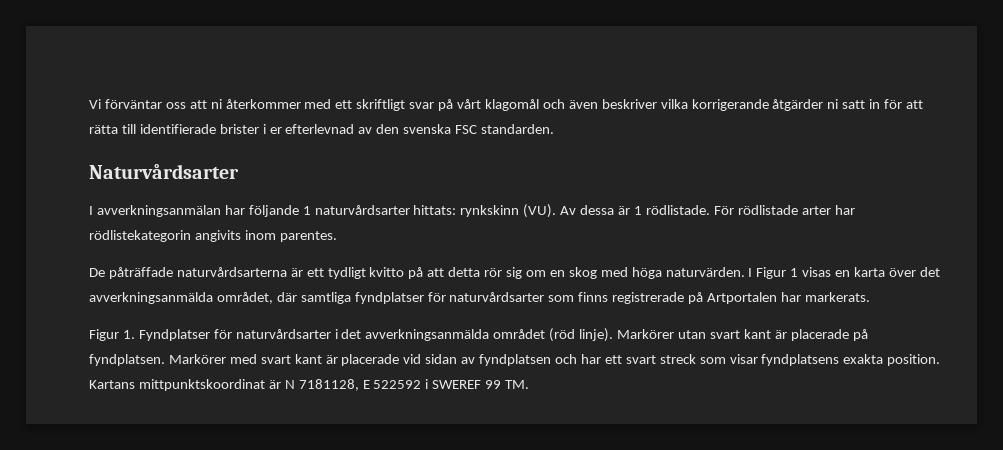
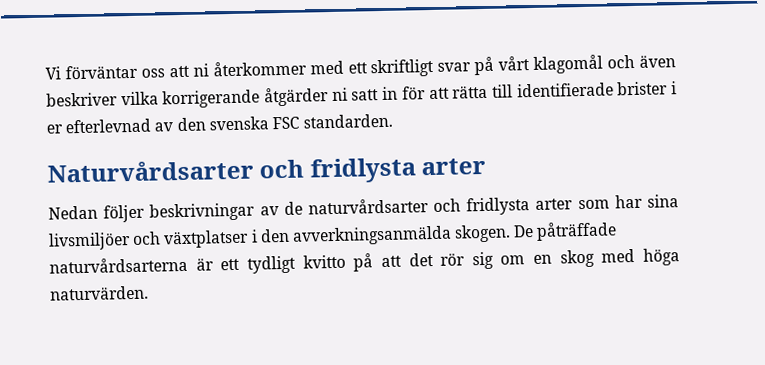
- Naturvårdsarter
- I avverkningsanmälan har följande 1 naturvårdsarter hittats: rynkskinn (VU). Av dessa är 1 rödlistade. För rödlistade arter har rödlistekategorin angivits inom parentes.
- De påträffade naturvårdsarterna är ett tydligt kvitto på att detta rör sig om en skog med höga naturvärden. I Figur 1 visas en karta över det avverkningsanmälda området, där samtliga fyndplatser för naturvårdsarter som finns registrerade på Artportalen har markerats.
- Figur 1. Fyndplatser för naturvårdsarter i det avverkningsanmälda området (röd linje). Markörer utan svart kant är placerade på fyndplatsen. Markörer med svart kant är placerade vid sidan av fyndplatsen och har ett svart streck som visar fyndplatsens exakta position. Kartans mittpunktskoordinat är N 7181128, E 522592 i SWEREF 99 TM.
+ Naturvårdsarter och fridlysta arter
+ Nedan följer beskrivningar av de naturvårdsarter och fridlysta arter som har sina livsmiljöer och växtplatser i den avverkningsanmälda skogen. De påträffade naturvårdsarterna är ett tydligt kvitto på att det rör sig om en skog med höga naturvärden.

